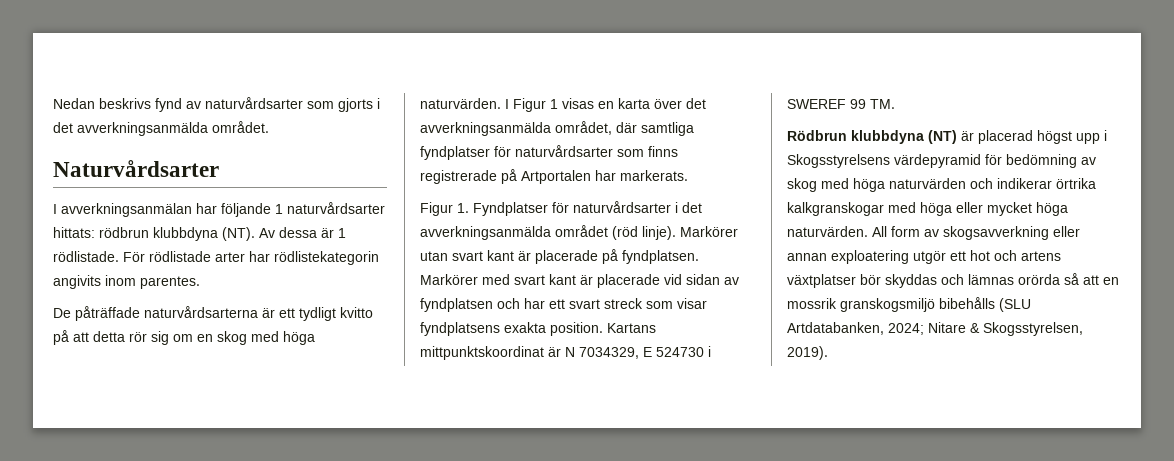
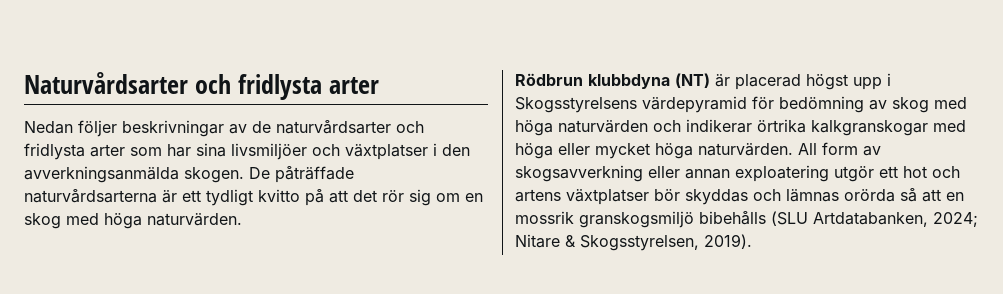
- Nedan beskrivs fynd av naturvårdsarter som gjorts i det avverkningsanmälda området.
- Naturvårdsarter
- I avverkningsanmälan har följande 1 naturvårdsarter hittats: rödbrun klubbdyna (NT). Av dessa är 1 rödlistade. För rödlistade arter har rödlistekategorin angivits inom parentes.
- De påträffade naturvårdsarterna är ett tydligt kvitto på att detta rör sig om en skog med höga naturvärden. I Figur 1 visas en karta över det avverkningsanmälda området, där samtliga fyndplatser för naturvårdsarter som finns registrerade på Artportalen har markerats.
- Figur 1. Fyndplatser för naturvårdsarter i det avverkningsanmälda området (röd linje). Markörer utan svart kant är placerade på fyndplatsen. Markörer med svart kant är placerade vid sidan av fyndplatsen och har ett svart streck som visar fyndplatsens exakta position. Kartans mittpunktskoordinat är N 7034329, E 524730 i SWEREF 99 TM.
+ Naturvårdsarter och fridlysta arter
+ Nedan följer beskrivningar av de naturvårdsarter och fridlysta arter som har sina livsmiljöer och växtplatser i den avverkningsanmälda skogen. De påträffade naturvårdsarterna är ett tydligt kvitto på att det rör sig om en skog med höga naturvärden.

